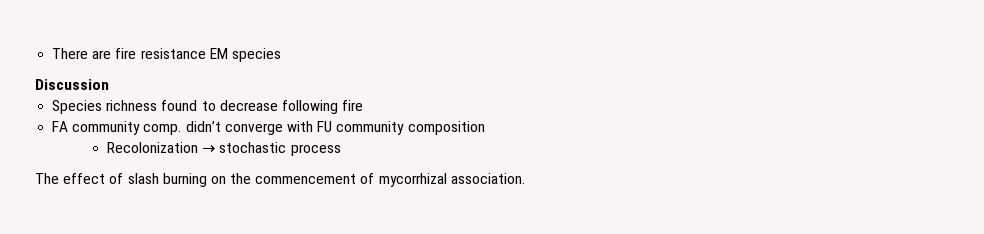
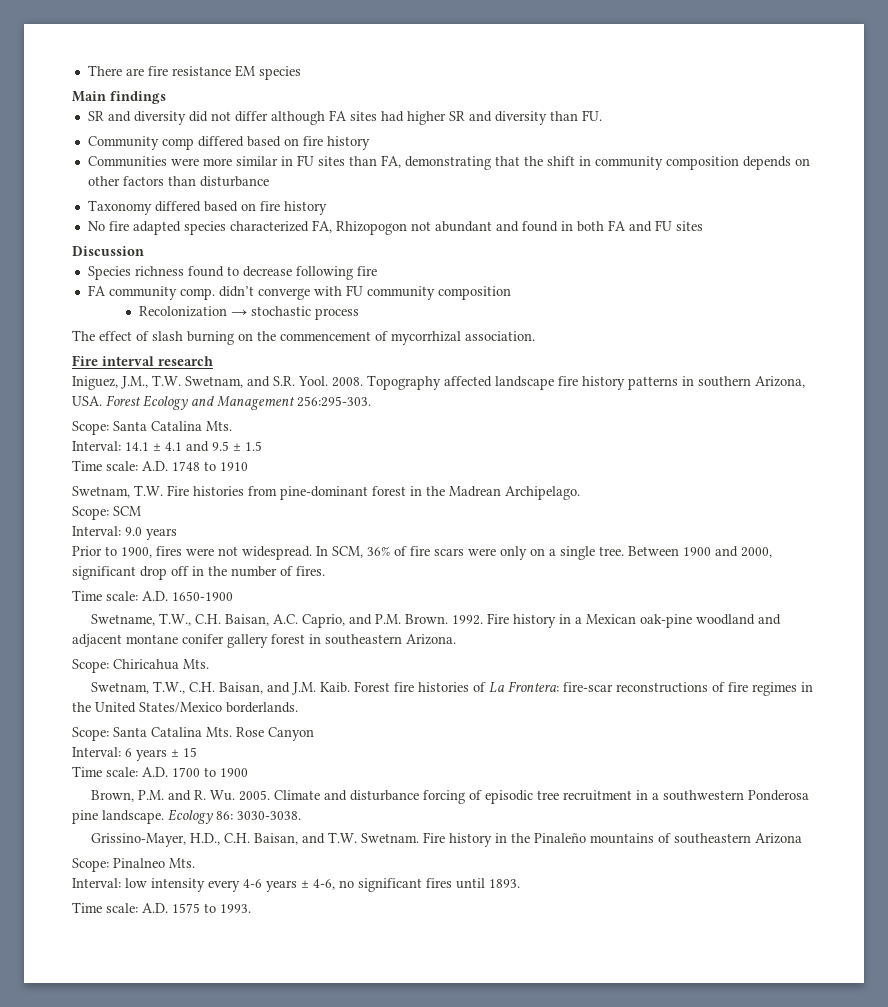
+ Main findings
+ SR and diversity did not differ although FA sites had higher SR and diversity than FU.
+ Community comp differed based on fire history
+ Communities were more similar in FU sites than FA, demonstrating that the shift in community composition depends on other factors than disturbance
+ Taxonomy differed based on fire history
+ No fire adapted species characterized FA, Rhizopogon not abundant and found in both FA and FU sites
+ Fire interval research
+ Iniguez, J.M., T.W. Swetnam, and S.R. Yool. 2008. Topography affected landscape fire history patterns in southern Arizona, USA. Forest Ecology and Management 256:295-303.
+ Scope: Santa Catalina Mts.
+ Interval: 14.1 ± 4.1 and 9.5 ± 1.5
+ Time scale: A.D. 1748 to 1910
+ Swetnam, T.W. Fire histories from pine-dominant forest in the Madrean Archipelago.
+ Scope: SCM
+ Interval: 9.0 years
+ Prior to 1900, fires were not widespread. In SCM, 36% of fire scars were only on a single tree. Between 1900 and 2000, significant drop off in the number of fires.
+ Time scale: A.D. 1650-1900
+ Swetname, T.W., C.H. Baisan, A.C. Caprio, and P.M. Brown. 1992. Fire history in a Mexican oak-pine woodland and adjacent montane conifer gallery forest in southeastern Arizona.
+ Scope: Chiricahua Mts.
+ Swetnam, T.W., C.H. Baisan, and J.M. Kaib. Forest fire histories of La Frontera: fire-scar reconstructions of fire regimes in the United States/Mexico borderlands.
+ Scope: Santa Catalina Mts. Rose Canyon
+ Interval: 6 years ± 15
+ Time scale: A.D. 1700 to 1900
+ Brown, P.M. and R. Wu. 2005. Climate and disturbance forcing of episodic tree recruitment in a southwestern Ponderosa pine landscape. Ecology 86: 3030-3038.
+ Grissino-Mayer, H.D., C.H. Baisan, and T.W. Swetnam. Fire history in the Pinaleño mountains of southeastern Arizona
+ Scope: Pinalneo Mts.
+ Interval: low intensity every 4-6 years ± 4-6, no significant fires until 1893.
+ Time scale: A.D. 1575 to 1993.

